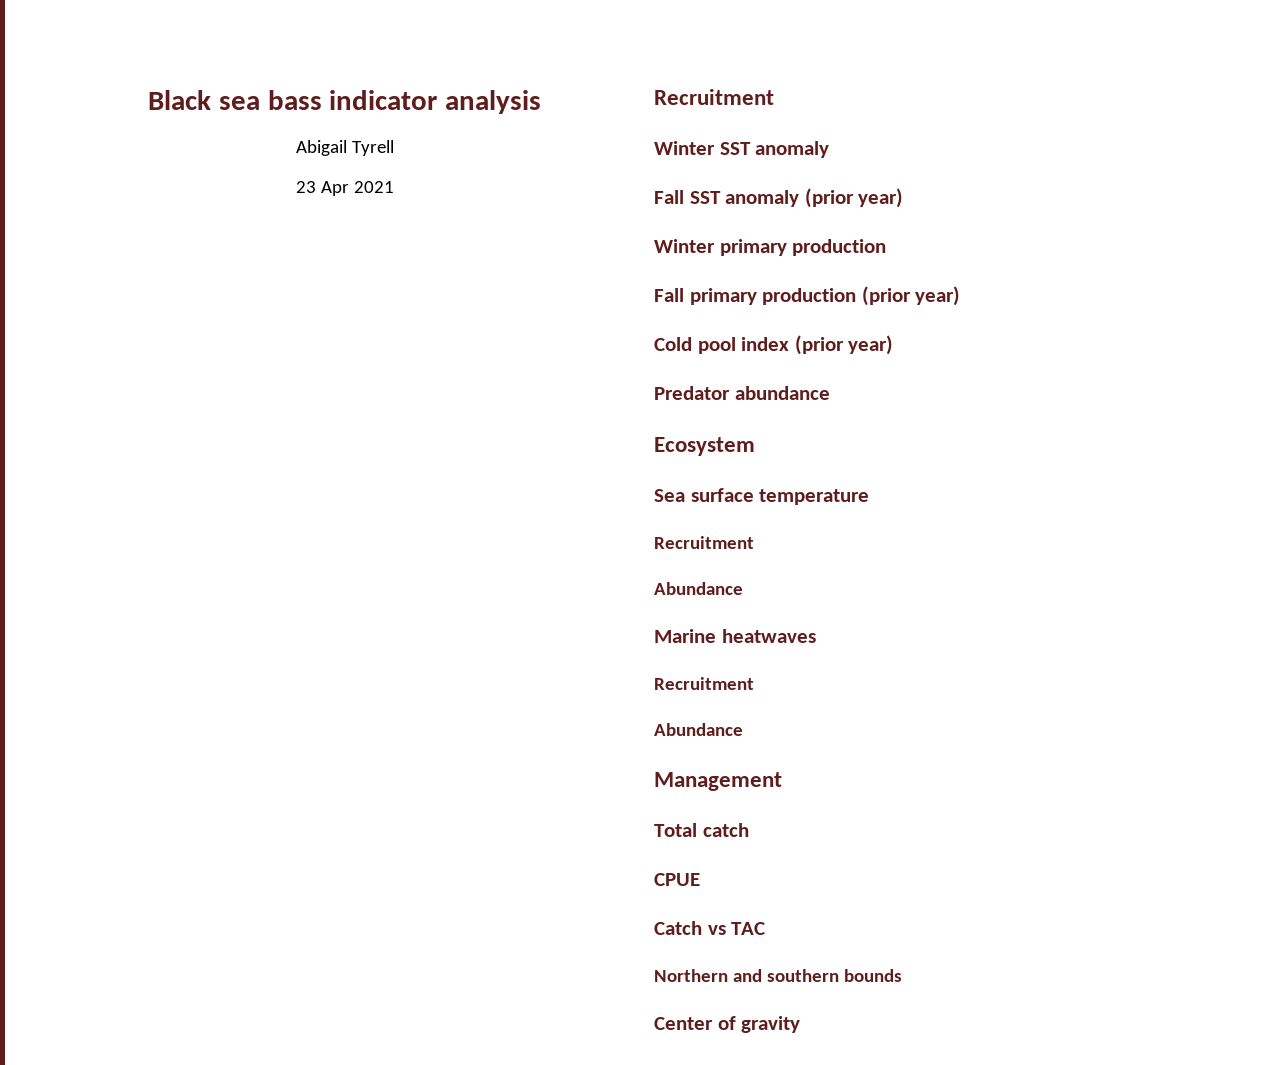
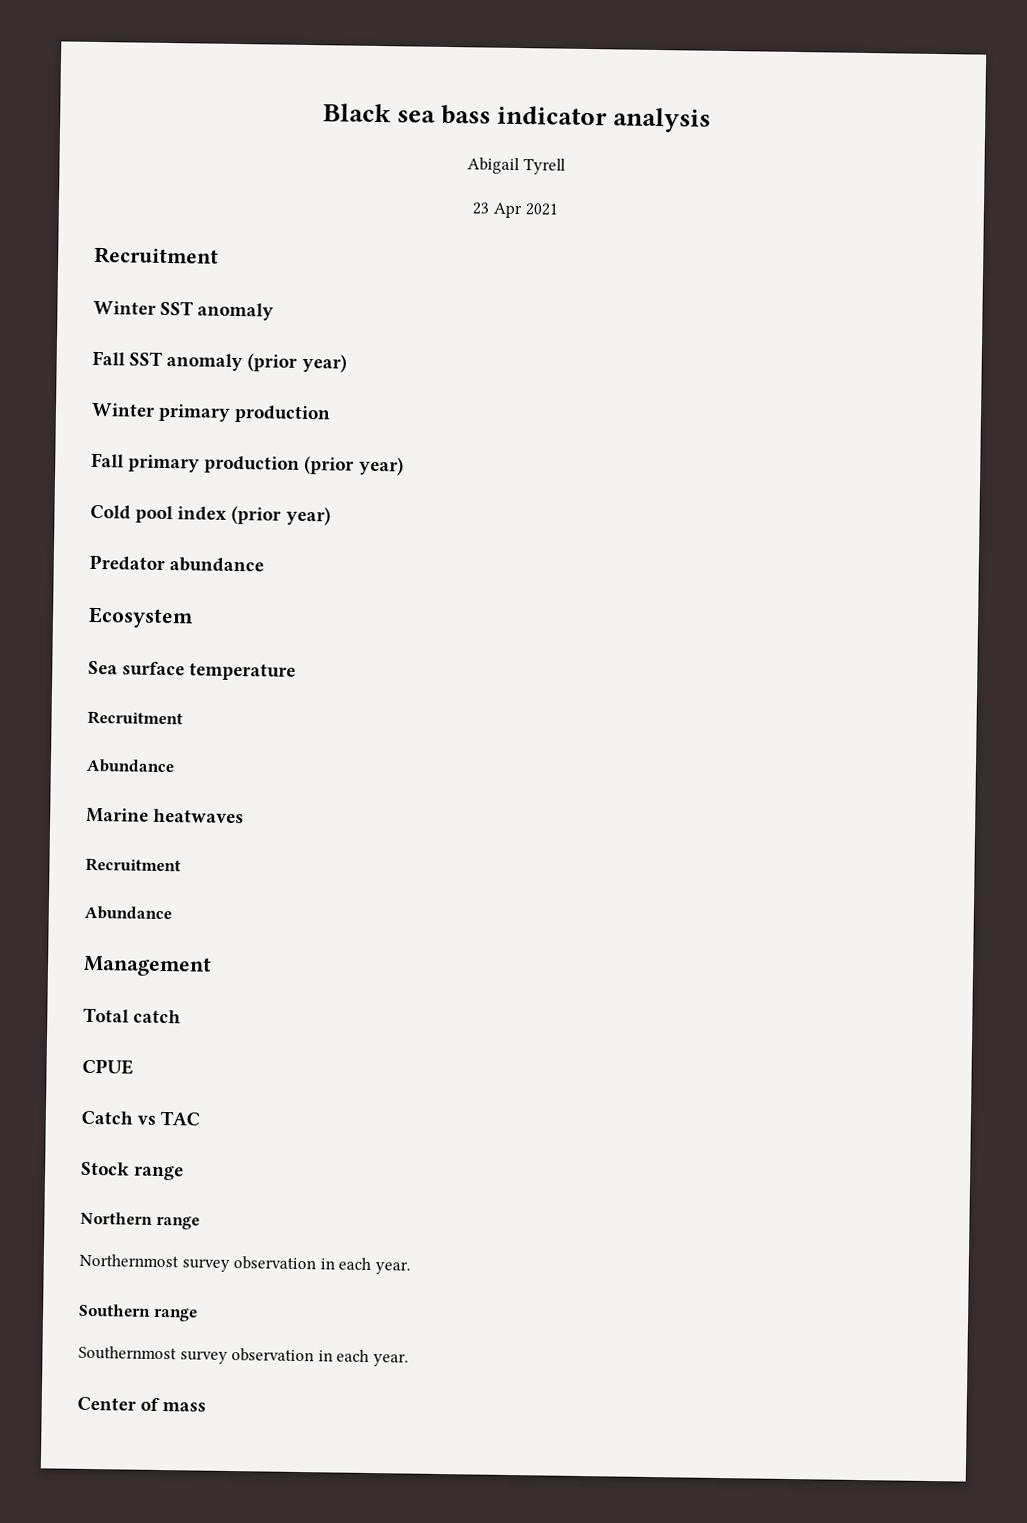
+ Stock range
- Northern and southern bounds
+ Northern range
+ Northernmost survey observation in each year.
+ Southern range
+ Southernmost survey observation in each year.
- Center of gravity
+ Center of mass

